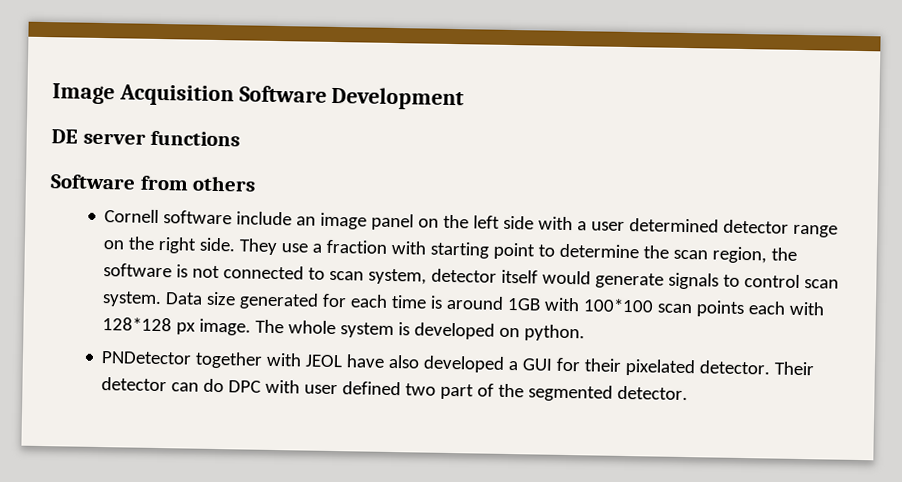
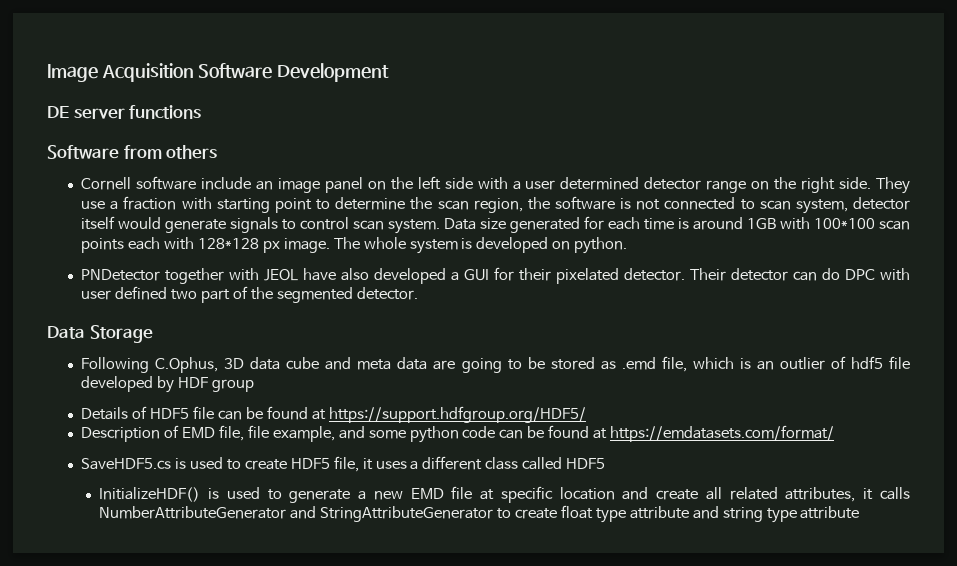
+ Data Storage
+ Following C.Ophus, 3D data cube and meta data are going to be stored as .emd file, which is an outlier of hdf5 file developed by HDF group
+ Details of HDF5 file can be found at https://support.hdfgroup.org/HDF5/
+ Description of EMD file, file example, and some python code can be found at https://emdatasets.com/format/
+ SaveHDF5.cs is used to create HDF5 file, it uses a different class called HDF5
+ InitializeHDF() is used to generate a new EMD file at specific location and create all related attributes, it calls NumberAttributeGenerator and StringAttributeGenerator to create float type attribute and string type attribute

